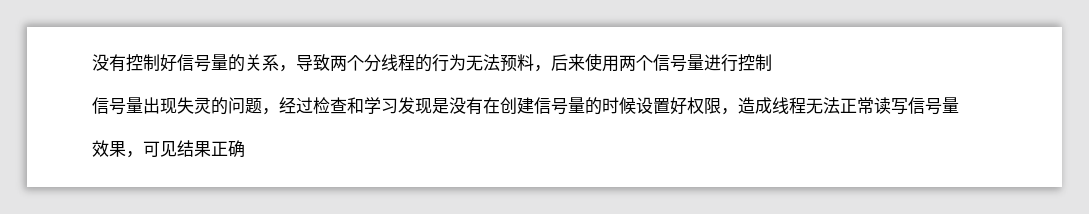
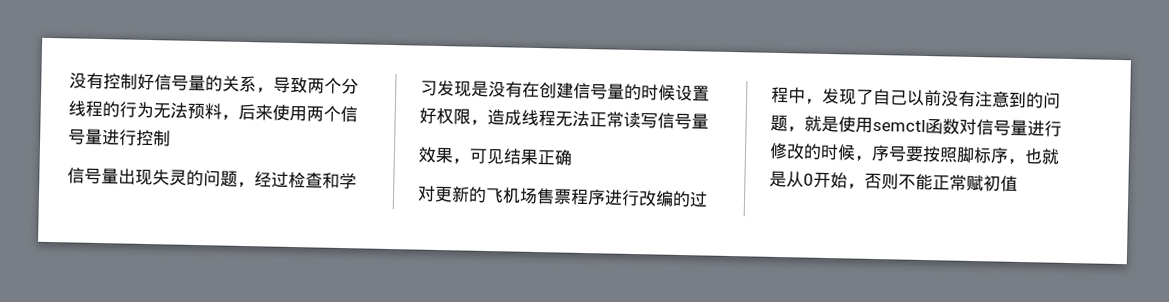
+ 对更新的飞机场售票程序进行改编的过程中，发现了自己以前没有注意到的问题，就是使用semctl函数对信号量进行修改的时候，序号要按照脚标序，也就是从0开始，否则不能正常赋初值

